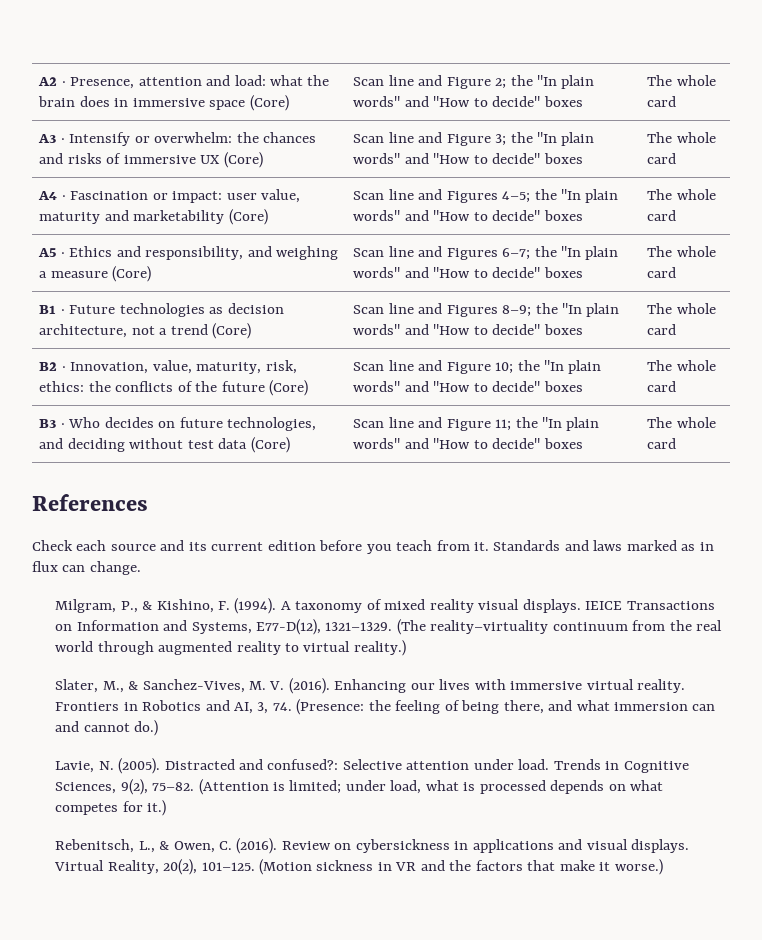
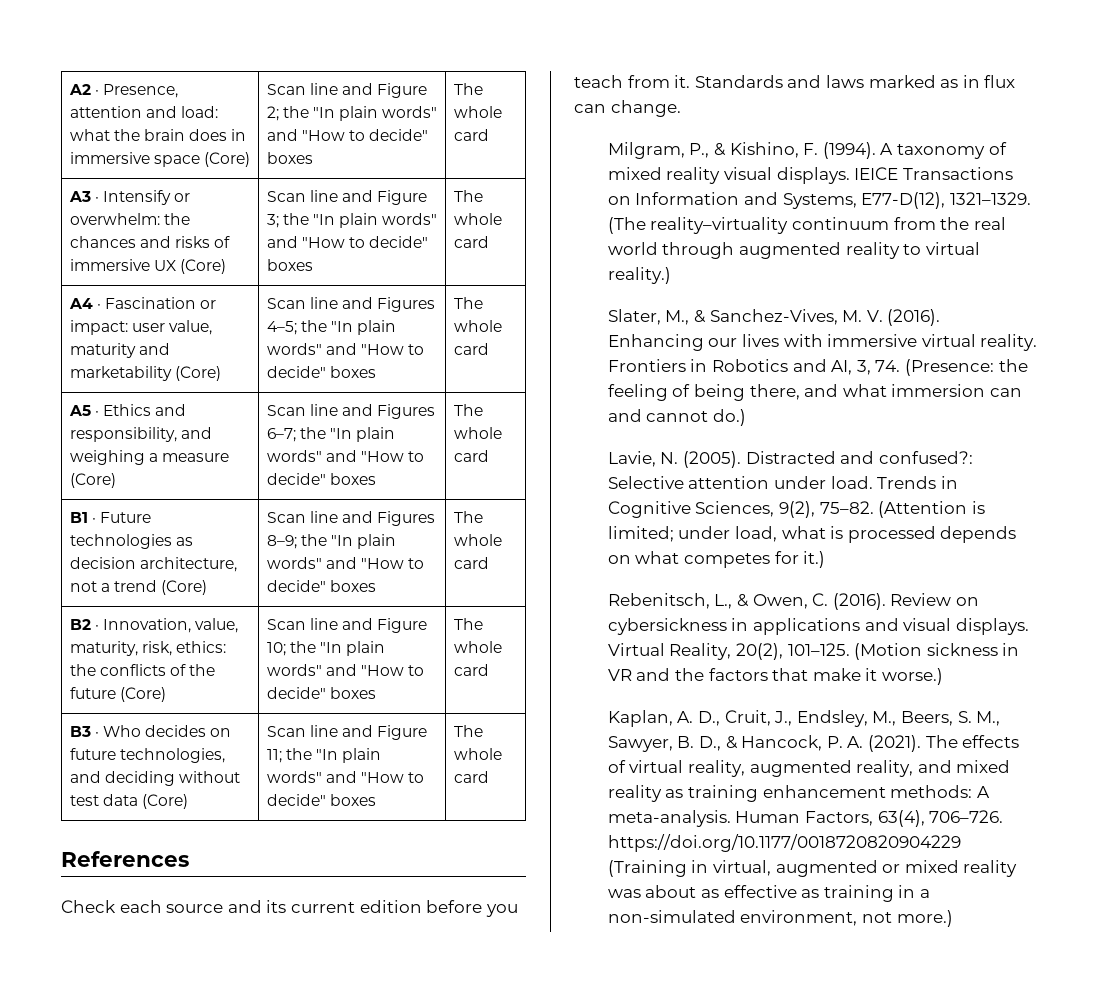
+ Kaplan, A. D., Cruit, J., Endsley, M., Beers, S. M., Sawyer, B. D., & Hancock, P. A. (2021). The effects of virtual reality, augmented reality, and mixed reality as training enhancement methods: A meta-analysis. Human Factors, 63(4), 706–726. https://doi.org/10.1177/0018720820904229 (Training in virtual, augmented or mixed reality was about as effective as training in a non-simulated environment, not more.)

